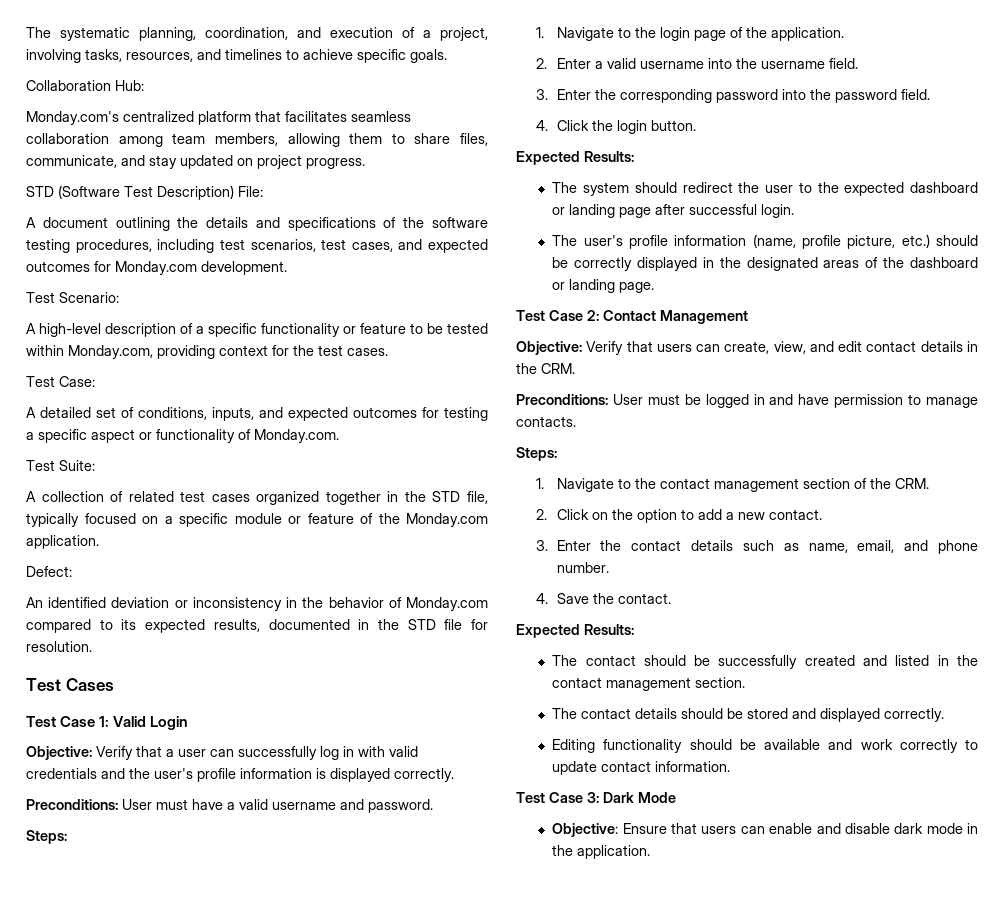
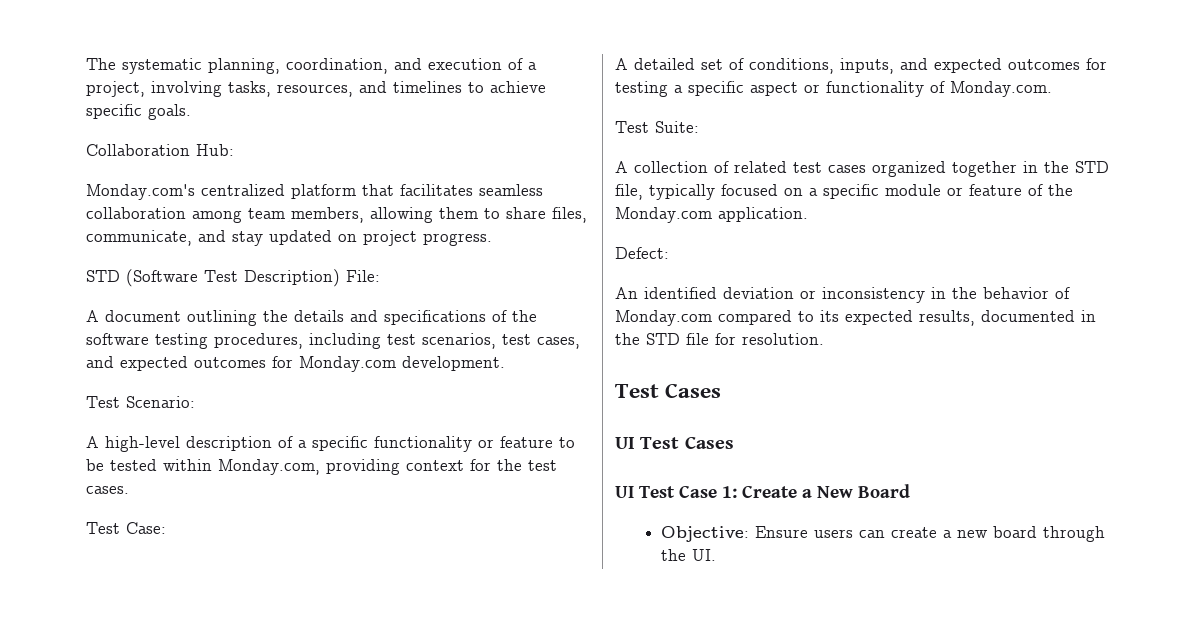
- Test Case 1: Valid Login
- Objective: Verify that a user can successfully log in with valid credentials and the user's profile information is displayed correctly.
- Preconditions: User must have a valid username and password.
- Steps:
- 1. Navigate to the login page of the application.
- 2. Enter a valid username into the username field.
- 3. Enter the corresponding password into the password field.
- 4. Click the login button.
- Expected Results:
- The system should redirect the user to the expected dashboard or landing page after successful login.
- The user's profile information (name, profile picture, etc.) should be correctly displayed in the designated areas of the dashboard or landing page.
- Test Case 2: Contact Management
- Objective: Verify that users can create, view, and edit contact details in the CRM.
- Preconditions: User must be logged in and have permission to manage contacts.
- Steps:
- 1. Navigate to the contact management section of the CRM.
- 2. Click on the option to add a new contact.
- 3. Enter the contact details such as name, email, and phone number.
- 4. Save the contact.
- Expected Results:
- The contact should be successfully created and listed in the contact management section.
- The contact details should be stored and displayed correctly.
- Editing functionality should be available and work correctly to update contact information.
- Test Case 3: Dark Mode
+ UI Test Cases
+ UI Test Case 1: Create a New Board
- Objective: Ensure that users can enable and disable dark mode in the application.
+ Objective: Ensure users can create a new board through the UI.

